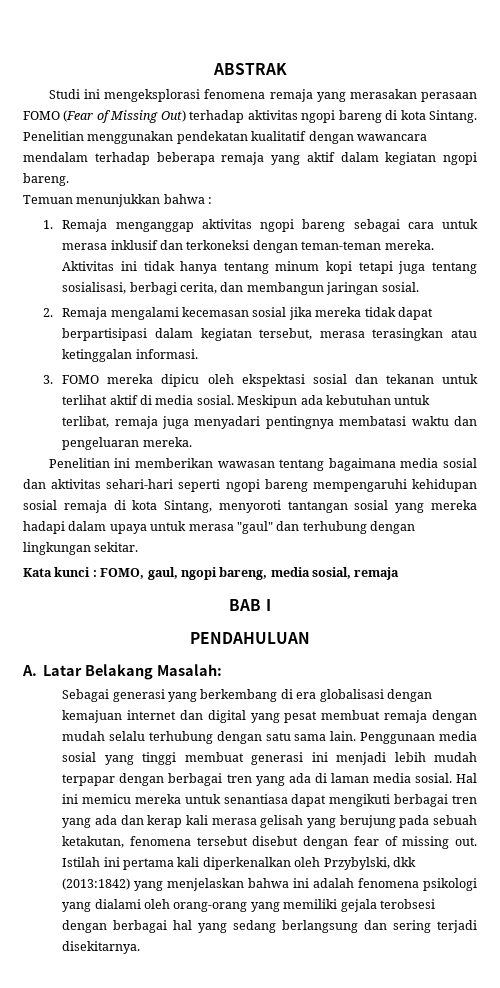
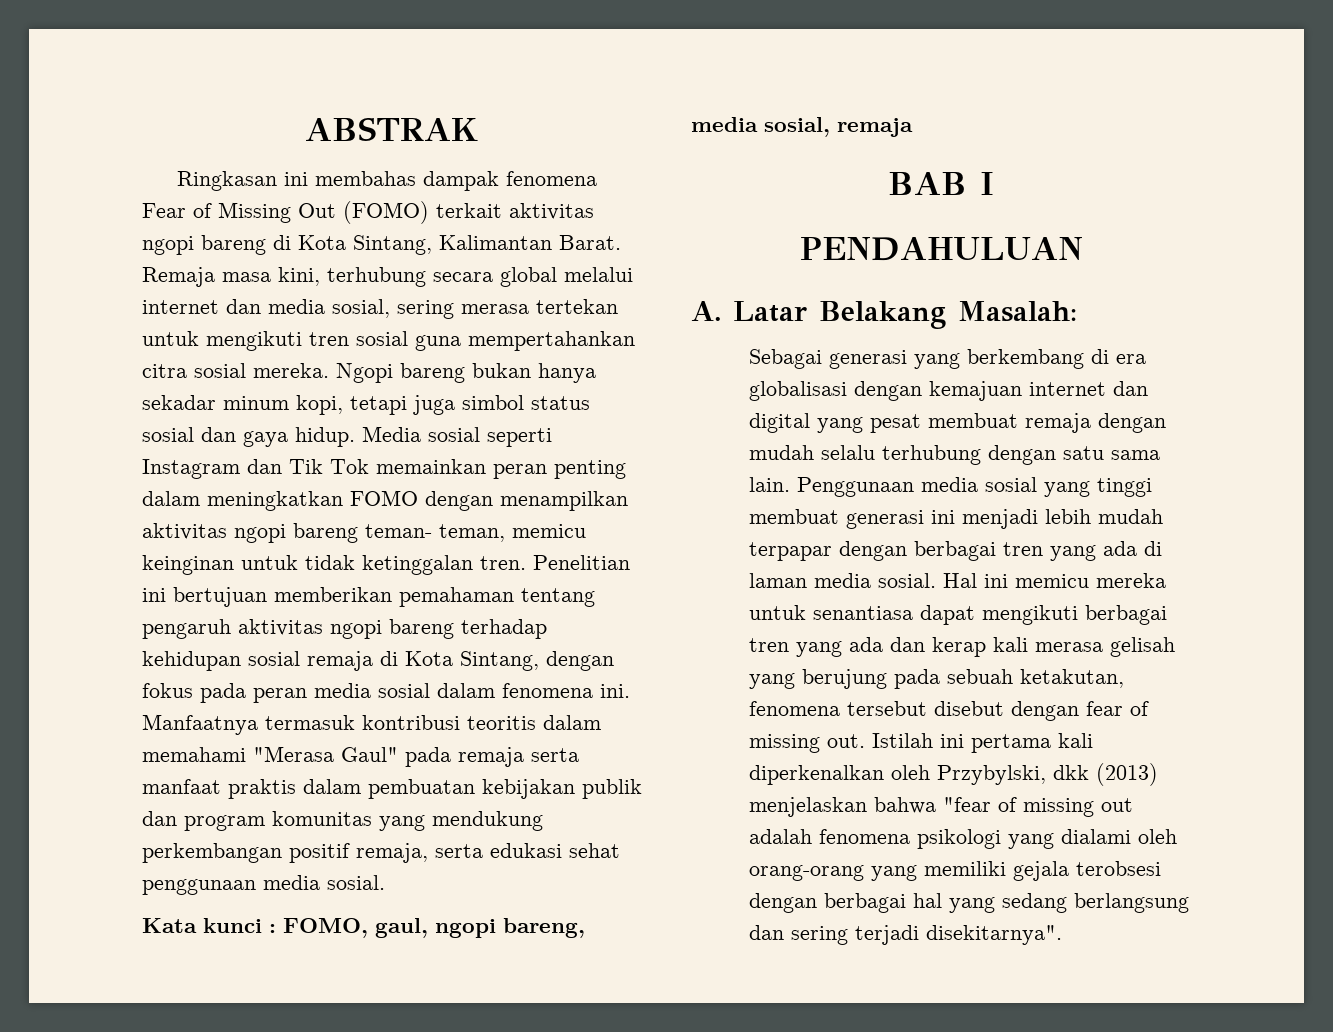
- Studi ini mengeksplorasi fenomena remaja yang merasakan perasaan FOMO (Fear of Missing Out) terhadap aktivitas ngopi bareng di kota Sintang. Penelitian menggunakan pendekatan kualitatif dengan wawancara mendalam terhadap beberapa remaja yang aktif dalam kegiatan ngopi bareng.
- Temuan menunjukkan bahwa :
- 1. Remaja menganggap aktivitas ngopi bareng sebagai cara untuk merasa inklusif dan terkoneksi dengan teman-teman mereka. Aktivitas ini tidak hanya tentang minum kopi tetapi juga tentang sosialisasi, berbagi cerita, dan membangun jaringan sosial.
- 2. Remaja mengalami kecemasan sosial jika mereka tidak dapat berpartisipasi dalam kegiatan tersebut, merasa terasingkan atau ketinggalan informasi.
- 3. FOMO mereka dipicu oleh ekspektasi sosial dan tekanan untuk terlihat aktif di media sosial. Meskipun ada kebutuhan untuk terlibat, remaja juga menyadari pentingnya membatasi waktu dan pengeluaran mereka.
- Penelitian ini memberikan wawasan tentang bagaimana media sosial dan aktivitas sehari-hari seperti ngopi bareng mempengaruhi kehidupan sosial remaja di kota Sintang, menyoroti tantangan sosial yang mereka hadapi dalam upaya untuk merasa "gaul" dan terhubung dengan lingkungan sekitar.
+ Ringkasan ini membahas dampak fenomena Fear of Missing Out (FOMO) terkait aktivitas ngopi bareng di Kota Sintang, Kalimantan Barat. Remaja masa kini, terhubung secara global melalui internet dan media sosial, sering merasa tertekan untuk mengikuti tren sosial guna mempertahankan citra sosial mereka. Ngopi bareng bukan hanya sekadar minum kopi, tetapi juga simbol status sosial dan gaya hidup. Media sosial seperti Instagram dan Tik Tok memainkan peran penting dalam meningkatkan FOMO dengan menampilkan aktivitas ngopi bareng teman- teman, memicu keinginan untuk tidak ketinggalan tren. Penelitian ini bertujuan memberikan pemahaman tentang pengaruh aktivitas ngopi bareng terhadap kehidupan sosial remaja di Kota Sintang, dengan fokus pada peran media sosial dalam fenomena ini. Manfaatnya termasuk kontribusi teoritis dalam memahami "Merasa Gaul" pada remaja serta manfaat praktis dalam pembuatan kebijakan publik dan program komunitas yang mendukung perkembangan positif remaja, serta edukasi sehat penggunaan media sosial.
- Istilah ini pertama kali diperkenalkan oleh Przybylski, dkk (2013:1842) yang menjelaskan bahwa ini adalah fenomena psikologi yang dialami oleh orang-orang yang memiliki gejala terobsesi dengan berbagai hal yang sedang berlangsung dan sering terjadi disekitarnya.
+ Istilah ini pertama kali diperkenalkan oleh Przybylski, dkk (2013) menjelaskan bahwa "fear of missing out adalah fenomena psikologi yang dialami oleh orang-orang yang memiliki gejala terobsesi dengan berbagai hal yang sedang berlangsung dan sering terjadi disekitarnya".

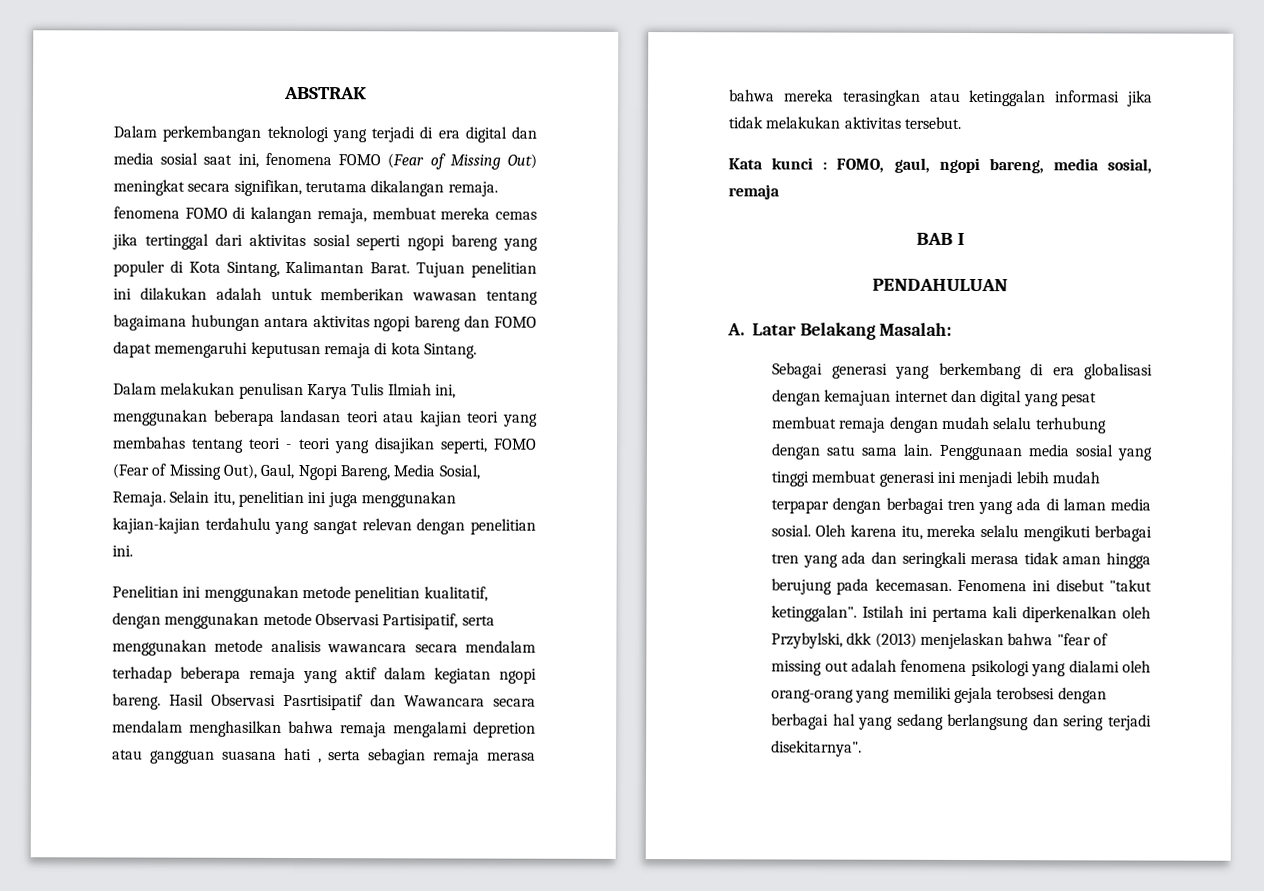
- Ringkasan ini membahas dampak fenomena Fear of Missing Out (FOMO) terkait aktivitas ngopi bareng di Kota Sintang, Kalimantan Barat.
+ Dalam perkembangan teknologi yang terjadi di era digital dan media sosial saat ini, fenomena FOMO (Fear of Missing Out) meningkat secara signifikan, terutama dikalangan remaja. fenomena FOMO di kalangan remaja, membuat mereka cemas jika tertinggal dari aktivitas sosial seperti ngopi bareng yang populer di Kota Sintang, Kalimantan Barat.
- Remaja masa kini, terhubung secara global melalui internet dan media sosial, sering merasa tertekan untuk mengikuti tren sosial guna mempertahankan citra sosial mereka. Ngopi bareng bukan hanya sekadar minum kopi, tetapi juga simbol status sosial dan gaya hidup. Media sosial seperti Instagram dan Tik Tok memainkan peran penting dalam meningkatkan FOMO dengan menampilkan aktivitas ngopi bareng teman- teman, memicu keinginan untuk tidak ketinggalan tren. Penelitian ini bertujuan memberikan pemahaman tentang pengaruh aktivitas ngopi bareng terhadap kehidupan sosial remaja di Kota Sintang, dengan fokus pada peran media sosial dalam fenomena ini. Manfaatnya termasuk kontribusi teoritis dalam memahami "Merasa Gaul" pada remaja serta manfaat praktis dalam pembuatan kebijakan publik dan program komunitas yang mendukung perkembangan positif remaja, serta edukasi sehat penggunaan media sosial.
+ Tujuan penelitian ini dilakukan adalah untuk memberikan wawasan tentang bagaimana hubungan antara aktivitas ngopi bareng dan FOMO dapat memengaruhi keputusan remaja di kota Sintang.
+ Dalam melakukan penulisan Karya Tulis Ilmiah ini, menggunakan beberapa landasan teori atau kajian teori yang membahas tentang teori - teori yang disajikan seperti, FOMO (Fear of Missing Out), Gaul, Ngopi Bareng, Media Sosial, Remaja. Selain itu, penelitian ini juga menggunakan kajian-kajian terdahulu yang sangat relevan dengan penelitian ini.
+ Penelitian ini menggunakan metode penelitian kualitatif, dengan menggunakan metode Observasi Partisipatif, serta menggunakan metode analisis wawancara secara mendalam terhadap beberapa remaja yang aktif dalam kegiatan ngopi bareng. Hasil Observasi Pasrtisipatif dan Wawancara secara mendalam menghasilkan bahwa remaja mengalami depretion atau gangguan suasana hati , serta sebagian remaja merasa bahwa mereka terasingkan atau ketinggalan informasi jika tidak melakukan aktivitas tersebut.
- Hal ini memicu mereka untuk senantiasa dapat mengikuti berbagai tren yang ada dan kerap kali merasa gelisah yang berujung pada sebuah ketakutan, fenomena tersebut disebut dengan fear of missing out.
+ Oleh karena itu, mereka selalu mengikuti berbagai tren yang ada dan seringkali merasa tidak aman hingga berujung pada kecemasan. Fenomena ini disebut "takut ketinggalan".

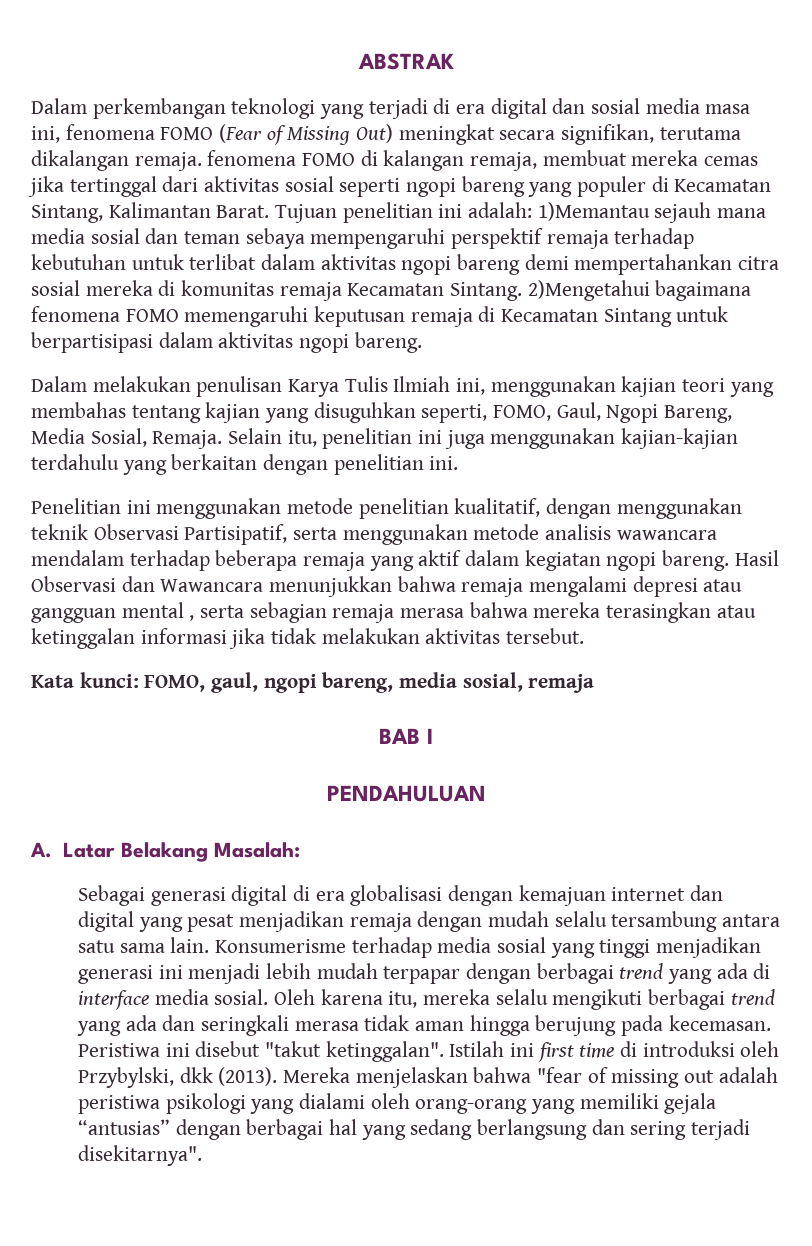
- Dalam perkembangan teknologi yang terjadi di era digital dan media sosial saat ini, fenomena FOMO (Fear of Missing Out) meningkat secara signifikan, terutama dikalangan remaja. fenomena FOMO di kalangan remaja, membuat mereka cemas jika tertinggal dari aktivitas sosial seperti ngopi bareng yang populer di Kota Sintang, Kalimantan Barat.
+ Dalam perkembangan teknologi yang terjadi di era digital dan sosial media masa ini, fenomena FOMO (Fear of Missing Out) meningkat secara signifikan, terutama dikalangan remaja. fenomena FOMO di kalangan remaja, membuat mereka cemas jika tertinggal dari aktivitas sosial seperti ngopi bareng yang populer di Kecamatan Sintang, Kalimantan Barat.
- Tujuan penelitian ini dilakukan adalah untuk memberikan wawasan tentang bagaimana hubungan antara aktivitas ngopi bareng dan FOMO dapat memengaruhi keputusan remaja di kota Sintang.
+ Tujuan penelitian ini adalah: 1)Memantau sejauh mana media sosial dan teman sebaya mempengaruhi perspektif remaja terhadap kebutuhan untuk terlibat dalam aktivitas ngopi bareng demi mempertahankan citra sosial mereka di komunitas remaja Kecamatan Sintang. 2)Mengetahui bagaimana fenomena FOMO memengaruhi keputusan remaja di Kecamatan Sintang untuk berpartisipasi dalam aktivitas ngopi bareng.
- Dalam melakukan penulisan Karya Tulis Ilmiah ini, menggunakan beberapa landasan teori atau kajian teori yang membahas tentang teori - teori yang disajikan seperti, FOMO (Fear of Missing Out), Gaul, Ngopi Bareng, Media Sosial, Remaja.
+ Dalam melakukan penulisan Karya Tulis Ilmiah ini, menggunakan kajian teori yang membahas tentang kajian yang disuguhkan seperti, FOMO, Gaul, Ngopi Bareng, Media Sosial, Remaja.
- Selain itu, penelitian ini juga menggunakan kajian-kajian terdahulu yang sangat relevan dengan penelitian ini.
+ Selain itu, penelitian ini juga menggunakan kajian-kajian terdahulu yang berkaitan dengan penelitian ini.
- Penelitian ini menggunakan metode penelitian kualitatif, dengan menggunakan metode Observasi Partisipatif, serta menggunakan metode analisis wawancara secara mendalam terhadap beberapa remaja yang aktif dalam kegiatan ngopi bareng.
+ Penelitian ini menggunakan metode penelitian kualitatif, dengan menggunakan teknik Observasi Partisipatif, serta menggunakan metode analisis wawancara mendalam terhadap beberapa remaja yang aktif dalam kegiatan ngopi bareng.
- Hasil Observasi Pasrtisipatif dan Wawancara secara mendalam menghasilkan bahwa remaja mengalami depretion atau gangguan suasana hati , serta sebagian remaja merasa bahwa mereka terasingkan atau ketinggalan informasi jika tidak melakukan aktivitas tersebut.
+ Hasil Observasi dan Wawancara menunjukkan bahwa remaja mengalami depresi atau gangguan mental , serta sebagian remaja merasa bahwa mereka terasingkan atau ketinggalan informasi jika tidak melakukan aktivitas tersebut.
- Kata kunci : FOMO, gaul, ngopi bareng, media sosial, remaja
+ Kata kunci: FOMO, gaul, ngopi bareng, media sosial, remaja
- Sebagai generasi yang berkembang di era globalisasi dengan kemajuan internet dan digital yang pesat membuat remaja dengan mudah selalu terhubung dengan satu sama lain.
+ Sebagai generasi digital di era globalisasi dengan kemajuan internet dan digital yang pesat menjadikan remaja dengan mudah selalu tersambung antara satu sama lain.
- Penggunaan media sosial yang tinggi membuat generasi ini menjadi lebih mudah terpapar dengan berbagai tren yang ada di laman media sosial.
+ Konsumerisme terhadap media sosial yang tinggi menjadikan generasi ini menjadi lebih mudah terpapar dengan berbagai trend yang ada di interface media sosial.
- Oleh karena itu, mereka selalu mengikuti berbagai tren yang ada dan seringkali merasa tidak aman hingga berujung pada kecemasan.
+ Oleh karena itu, mereka selalu mengikuti berbagai trend yang ada dan seringkali merasa tidak aman hingga berujung pada kecemasan.
- Fenomena ini disebut "takut ketinggalan".
+ Peristiwa ini disebut "takut ketinggalan".
- Istilah ini pertama kali diperkenalkan oleh Przybylski, dkk (2013) menjelaskan bahwa "fear of missing out adalah fenomena psikologi yang dialami oleh orang-orang yang memiliki gejala terobsesi dengan berbagai hal yang sedang berlangsung dan sering terjadi disekitarnya".
+ Istilah ini first time di introduksi oleh Przybylski, dkk (2013). Mereka menjelaskan bahwa "fear of missing out adalah peristiwa psikologi yang dialami oleh orang-orang yang memiliki gejala “antusias” dengan berbagai hal yang sedang berlangsung dan sering terjadi disekitarnya".

